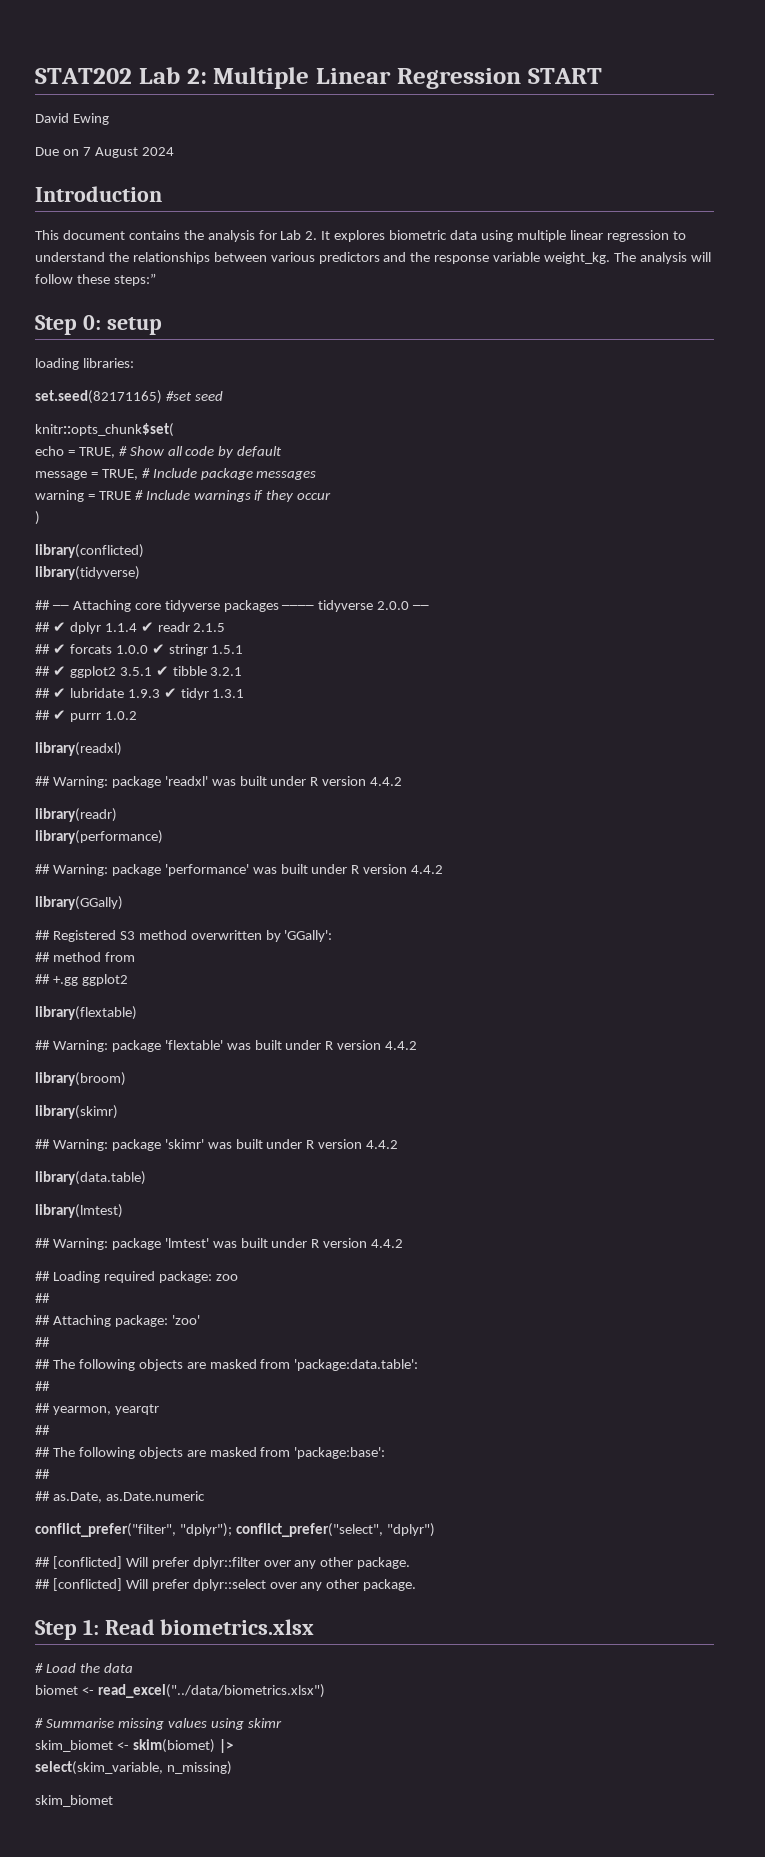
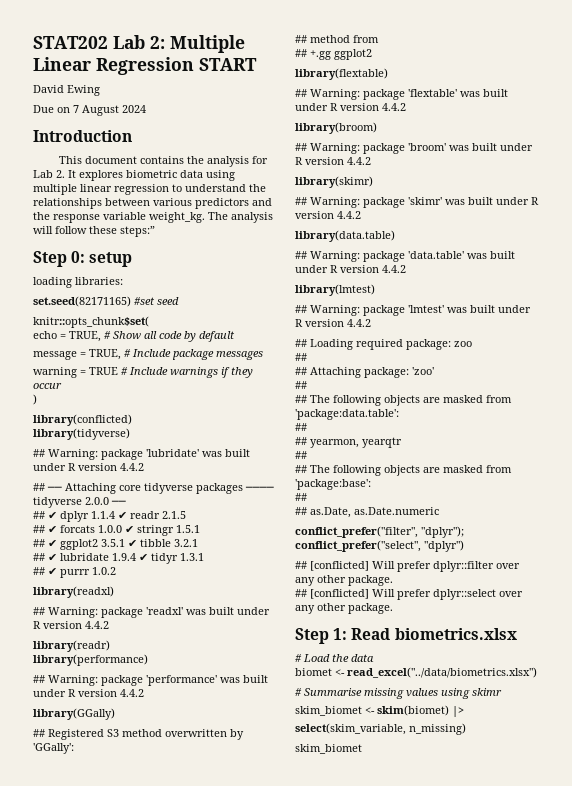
+ ## Warning: package 'lubridate' was built under R version 4.4.2
- ## ✔ lubridate 1.9.3 ✔ tidyr 1.3.1
+ ## ✔ lubridate 1.9.4 ✔ tidyr 1.3.1
+ ## Warning: package 'broom' was built under R version 4.4.2
+ ## Warning: package 'data.table' was built under R version 4.4.2

